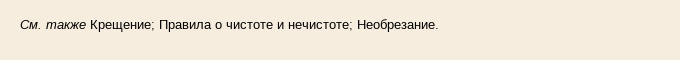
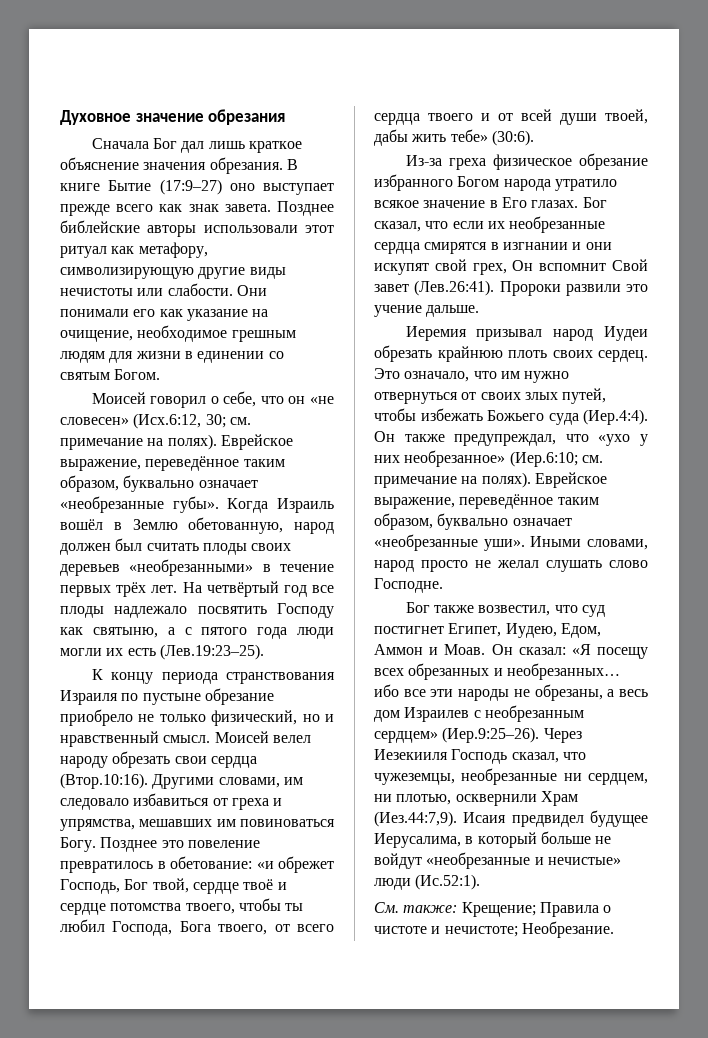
- См. также Крещение; Правила о чистоте и нечистоте; Необрезание.
+ Духовное значение обрезания
+ Сначала Бог дал лишь краткое объяснение значения обрезания. В книге Бытие (17:9–27) оно выступает прежде всего как знак завета. Позднее библейские авторы использовали этот ритуал как метафору, символизирующую другие виды нечистоты или слабости. Они понимали его как указание на очищение, необходимое грешным людям для жизни в единении со святым Богом.
+ Моисей говорил о себе, что он «не словесен» (Исх.6:12, 30; см. примечание на полях). Еврейское выражение, переведённое таким образом, буквально означает «необрезанные губы». Когда Израиль вошёл в Землю обетованную, народ должен был считать плоды своих деревьев «необрезанными» в течение первых трёх лет. На четвёртый год все плоды надлежало посвятить Господу как святыню, а с пятого года люди могли их есть (Лев.19:23–25).
+ К концу периода странствования Израиля по пустыне обрезание приобрело не только физический, но и нравственный смысл. Моисей велел народу обрезать свои сердца (Втор.10:16). Другими словами, им следовало избавиться от греха и упрямства, мешавших им повиноваться Богу. Позднее это повеление превратилось в обетование: «и обрежет Господь, Бог твой, сердце твоё и сердце потомства твоего, чтобы ты любил Господа, Бога твоего, от всего сердца твоего и от всей души твоей, дабы жить тебе» (30:6).
+ Из-за греха физическое обрезание избранного Богом народа утратило всякое значение в Его глазах. Бог сказал, что если их необрезанные сердца смирятся в изгнании и они искупят свой грех, Он вспомнит Свой завет (Лев.26:41). Пророки развили это учение дальше.
+ Иеремия призывал народ Иудеи обрезать крайнюю плоть своих сердец. Это означало, что им нужно отвернуться от своих злых путей, чтобы избежать Божьего суда (Иер.4:4). Он также предупреждал, что «ухо у них необрезанное» (Иер.6:10; см. примечание на полях). Еврейское выражение, переведённое таким образом, буквально означает «необрезанные уши». Иными словами, народ просто не желал слушать слово Господне.
+ Бог также возвестил, что суд постигнет Египет, Иудею, Едом, Аммон и Моав. Он сказал: «Я посещу всех обрезанных и необрезанных… ибо все эти народы не обрезаны, а весь дом Израилев с необрезанным сердцем» (Иер.9:25–26). Через Иезекииля Господь сказал, что чужеземцы, необрезанные ни сердцем, ни плотью, осквернили Храм (Иез.44:7,9). Исаия предвидел будущее Иерусалима, в который больше не войдут «необрезанные и нечистые» люди (Ис.52:1).
+ См. также: Крещение; Правила о чистоте и нечистоте; Необрезание.

